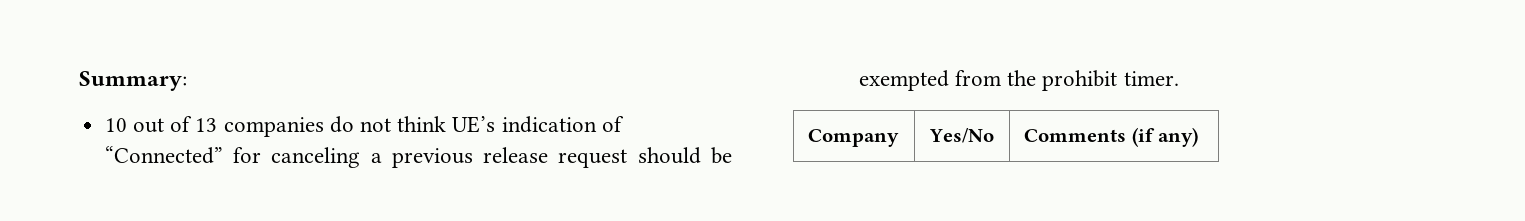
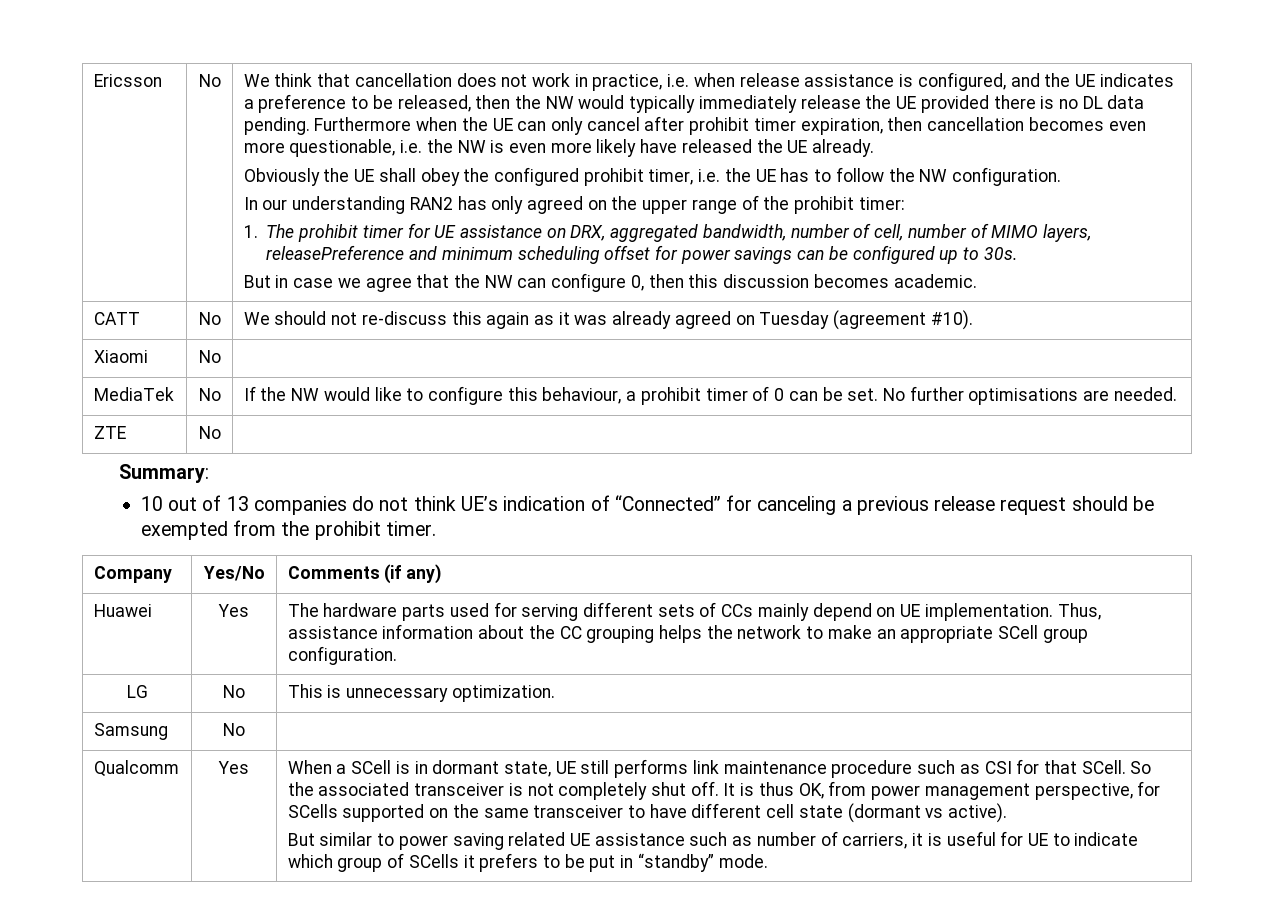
+ Ericsson | No | We think that cancellation does not work in practice, i.e. when release assistance is configured, and the UE indicates a preference to be released, then the NW would typically immediately release the UE provided there is no DL data pending. Furthermore when the UE can only cancel after prohibit timer expiration, then cancellation becomes even more questionable, i.e. the NW is even more likely have released the UE already.
+ Obviously the UE shall obey the configured prohibit timer, i.e. the UE has to follow the NW configuration.
+ In our understanding RAN2 has only agreed on the upper range of the prohibit timer:
+ 1. The prohibit timer for UE assistance on DRX, aggregated bandwidth, number of cell, number of MIMO layers, releasePreference and minimum scheduling offset for power savings can be configured up to 30s.
+ But in case we agree that the NW can configure 0, then this discussion becomes academic.
+ CATT | No | We should not re-discuss this again as it was already agreed on Tuesday (agreement #10).
+ Xiaomi | No |
+ MediaTek | No | If the NW would like to configure this behaviour, a prohibit timer of 0 can be set. No further optimisations are needed.
+ ZTE | No |
+ Huawei | Yes | The hardware parts used for serving different sets of CCs mainly depend on UE implementation. Thus, assistance information about the CC grouping helps the network to make an appropriate SCell group configuration.
+ LG | No | This is unnecessary optimization.
+ Samsung | No |
+ Qualcomm | Yes | When a SCell is in dormant state, UE still performs link maintenance procedure such as CSI for that SCell. So the associated transceiver is not completely shut off. It is thus OK, from power management perspective, for SCells supported on the same transceiver to have different cell state (dormant vs active).
+ But similar to power saving related UE assistance such as number of carriers, it is useful for UE to indicate which group of SCells it prefers to be put in “standby” mode.

